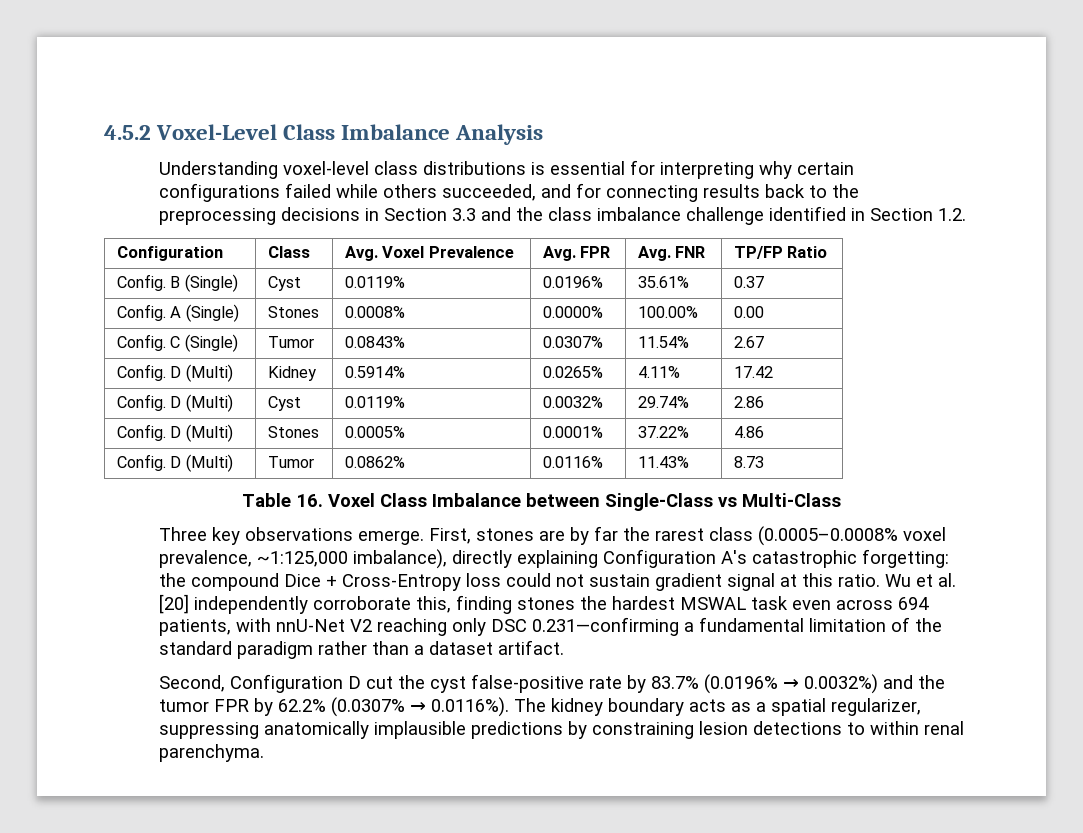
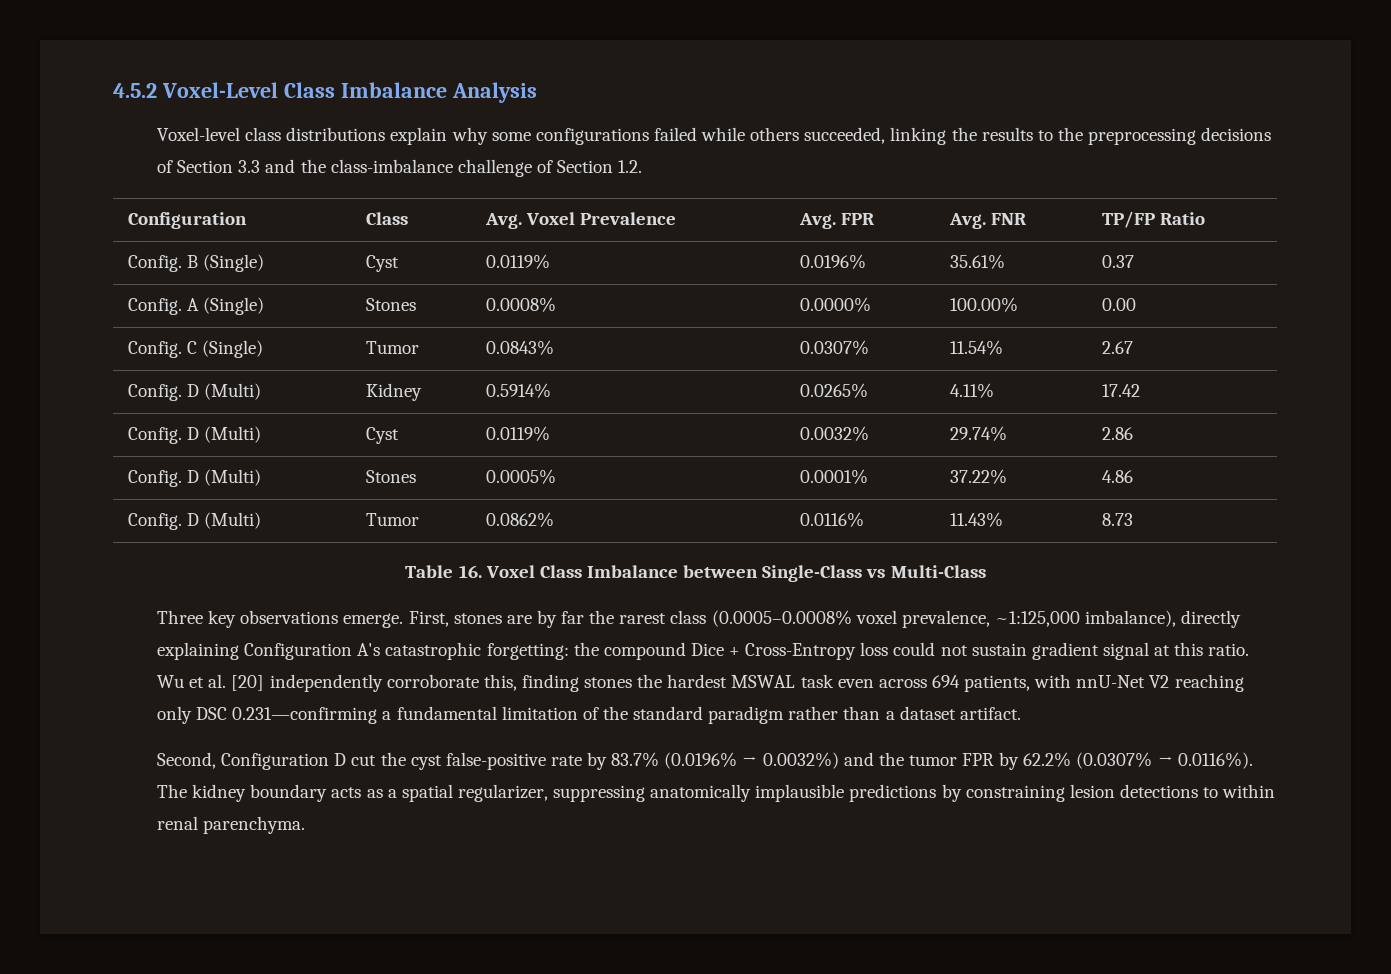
- Understanding voxel-level class distributions is essential for interpreting why certain configurations failed while others succeeded, and for connecting results back to the preprocessing decisions in Section 3.3 and the class imbalance challenge identified in Section 1.2.
+ Voxel-level class distributions explain why some configurations failed while others succeeded, linking the results to the preprocessing decisions of Section 3.3 and the class-imbalance challenge of Section 1.2.

